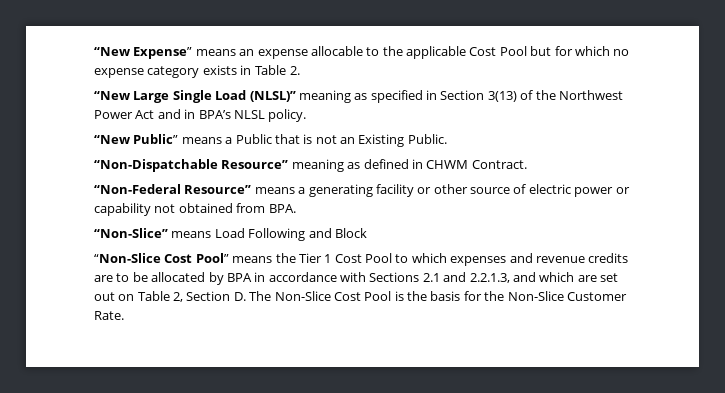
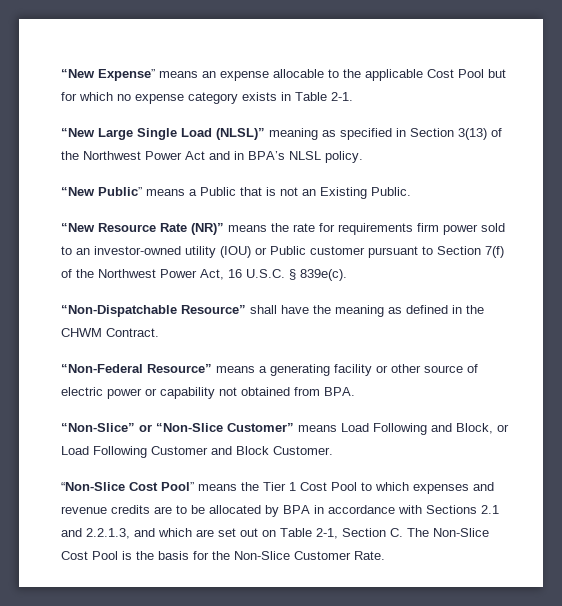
- “New Expense” means an expense allocable to the applicable Cost Pool but for which no expense category exists in Table 2.
+ “New Expense” means an expense allocable to the applicable Cost Pool but for which no expense category exists in Table 2-1.
+ “New Resource Rate (NR)” means the rate for requirements firm power sold to an investor-owned utility (IOU) or Public customer pursuant to Section 7(f) of the Northwest Power Act, 16 U.S.C. § 839e(c).
- “Non-Dispatchable Resource” meaning as defined in CHWM Contract.
+ “Non-Dispatchable Resource” shall have the meaning as defined in the CHWM Contract.
- “Non-Slice” means Load Following and Block
+ “Non-Slice” or “Non-Slice Customer” means Load Following and Block, or Load Following Customer and Block Customer.
- “Non-Slice Cost Pool” means the Tier 1 Cost Pool to which expenses and revenue credits are to be allocated by BPA in accordance with Sections 2.1 and 2.2.1.3, and which are set out on Table 2, Section D. The Non-Slice Cost Pool is the basis for the Non-Slice Customer Rate.
+ “Non-Slice Cost Pool” means the Tier 1 Cost Pool to which expenses and revenue credits are to be allocated by BPA in accordance with Sections 2.1 and 2.2.1.3, and which are set out on Table 2-1, Section C. The Non-Slice Cost Pool is the basis for the Non-Slice Customer Rate.

